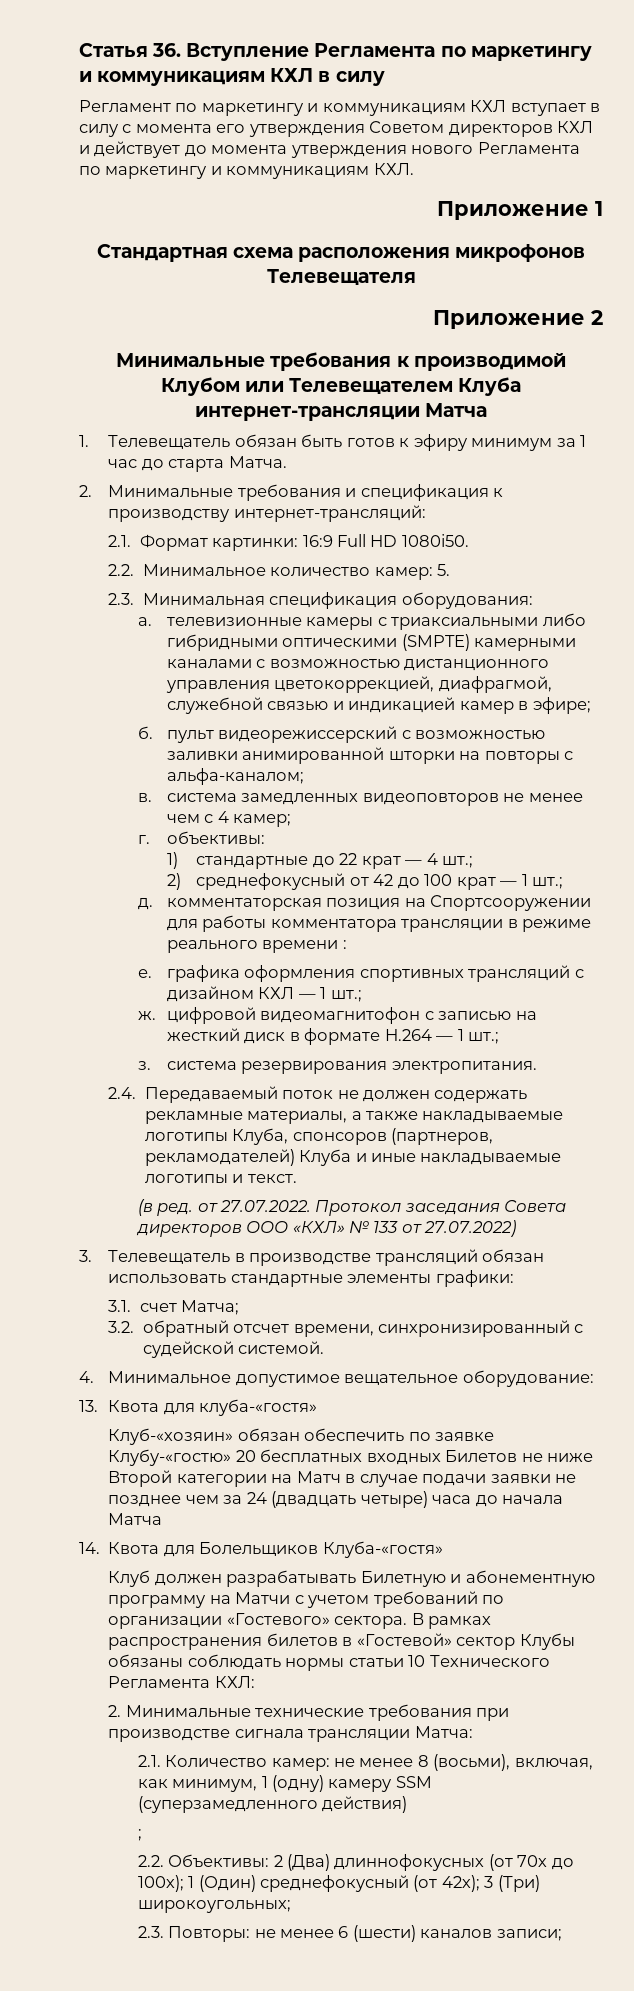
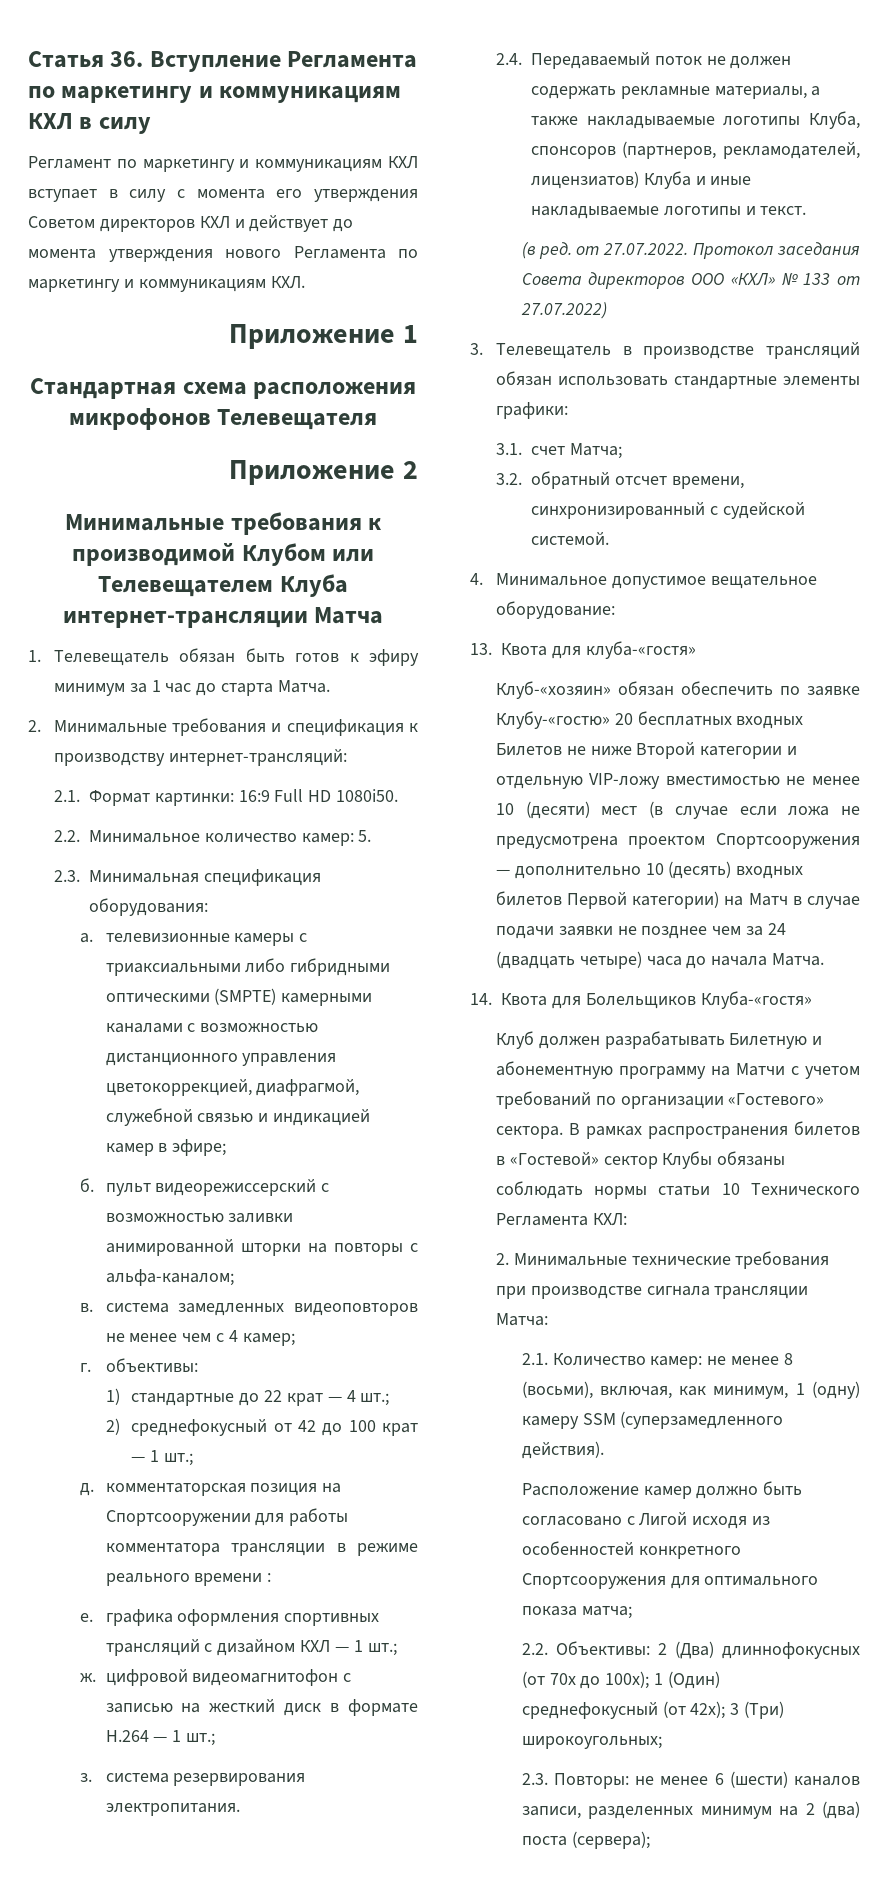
- 2.4. Передаваемый поток не должен содержать рекламные материалы, а также накладываемые логотипы Клуба, спонсоров (партнеров, рекламодателей) Клуба и иные накладываемые логотипы и текст.
+ 2.4. Передаваемый поток не должен содержать рекламные материалы, а также накладываемые логотипы Клуба, спонсоров (партнеров, рекламодателей, лицензиатов) Клуба и иные накладываемые логотипы и текст.
- Клуб-«хозяин» обязан обеспечить по заявке Клубу-«гостю» 20 бесплатных входных Билетов не ниже Второй категории на Матч в случае подачи заявки не позднее чем за 24 (двадцать четыре) часа до начала Матча
+ Клуб-«хозяин» обязан обеспечить по заявке Клубу-«гостю» 20 бесплатных входных Билетов не ниже Второй категории и отдельную VIP-ложу вместимостью не менее 10 (десяти) мест (в случае если ложа не предусмотрена проектом Спортсооружения — дополнительно 10 (десять) входных билетов Первой категории) на Матч в случае подачи заявки не позднее чем за 24 (двадцать четыре) часа до начала Матча.
- 2.1. Количество камер: не менее 8 (восьми), включая, как минимум, 1 (одну) камеру SSM (суперзамедленного действия)
- ;
+ 2.1. Количество камер: не менее 8 (восьми), включая, как минимум, 1 (одну) камеру SSM (суперзамедленного действия).
+ Расположение камер должно быть согласовано с Лигой исходя из особенностей конкретного Спортсооружения для оптимального показа матча;
- 2.3. Повторы: не менее 6 (шести) каналов записи;
+ 2.3. Повторы: не менее 6 (шести) каналов записи, разделенных минимум на 2 (два) поста (сервера);

